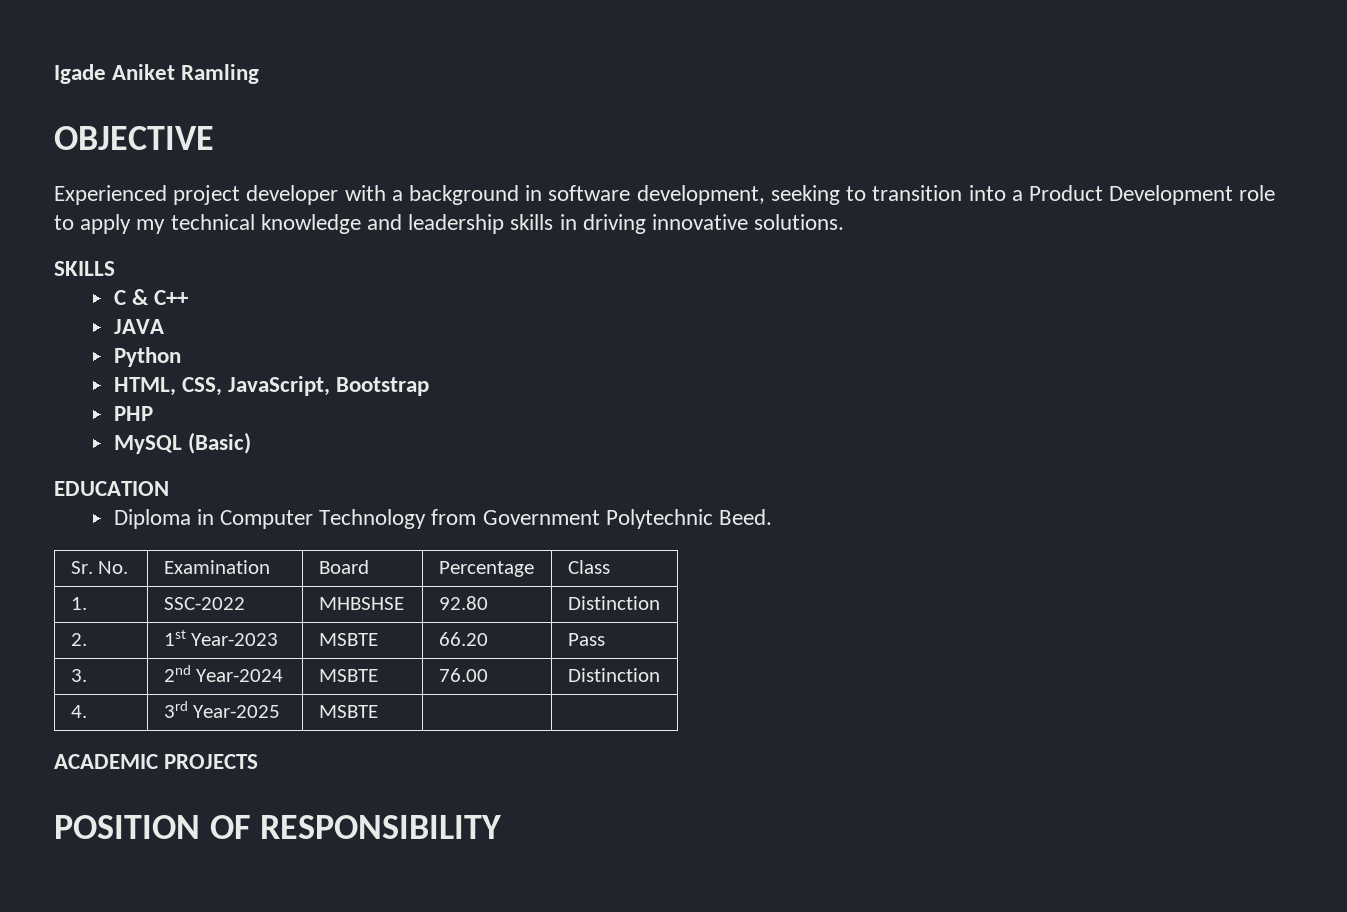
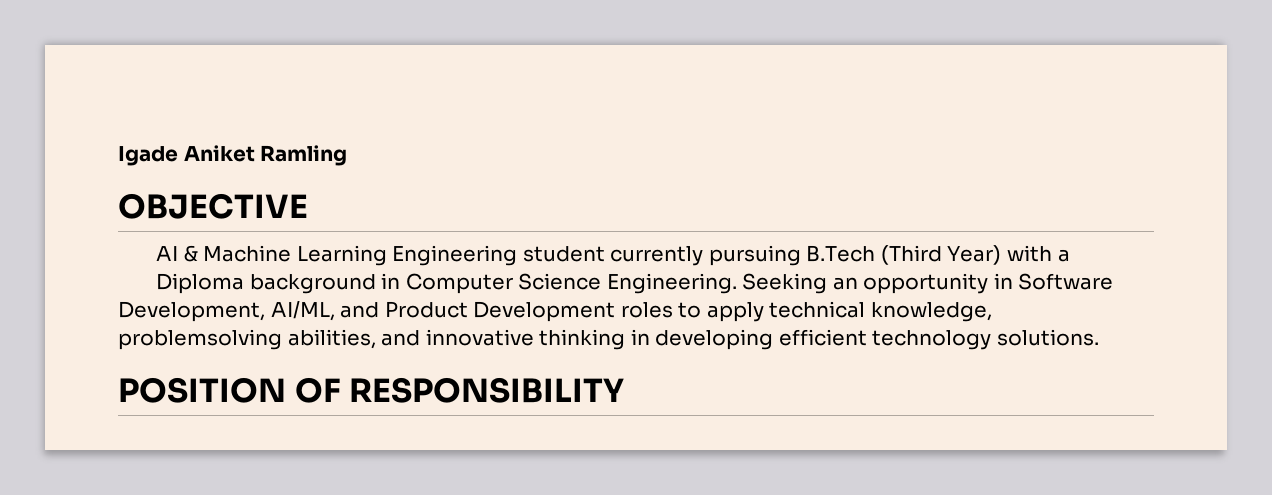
- Experienced project developer with a background in software development, seeking to transition into a Product Development role to apply my technical knowledge and leadership skills in driving innovative solutions.
- SKILLS
- C & C++
- JAVA
- Python
- HTML, CSS, JavaScript, Bootstrap
- PHP
- MySQL (Basic)
- EDUCATION
- Diploma in Computer Technology from Government Polytechnic Beed.
- Sr. No. | Examination | Board | Percentage | Class
- 1. | SSC-2022 | MHBSHSE | 92.80 | Distinction
- 2. | 1st Year-2023 | MSBTE | 66.20 | Pass
- 3. | 2nd Year-2024 | MSBTE | 76.00 | Distinction
- 4. | 3rd Year-2025 | MSBTE | |
- ACADEMIC PROJECTS
+ AI & Machine Learning Engineering student currently pursuing B.Tech (Third Year) with a
+ Diploma background in Computer Science Engineering. Seeking an opportunity in Software Development, AI/ML, and Product Development roles to apply technical knowledge, problemsolving abilities, and innovative thinking in developing efficient technology solutions.

